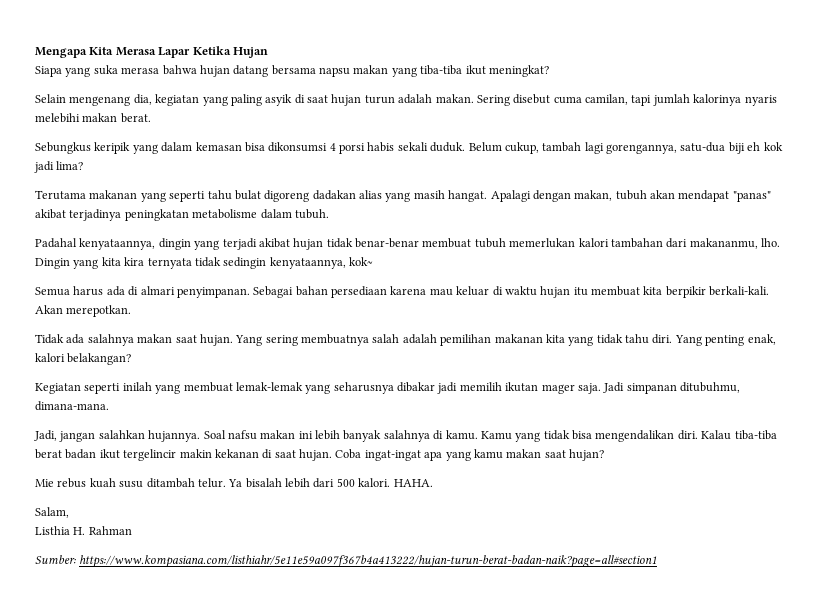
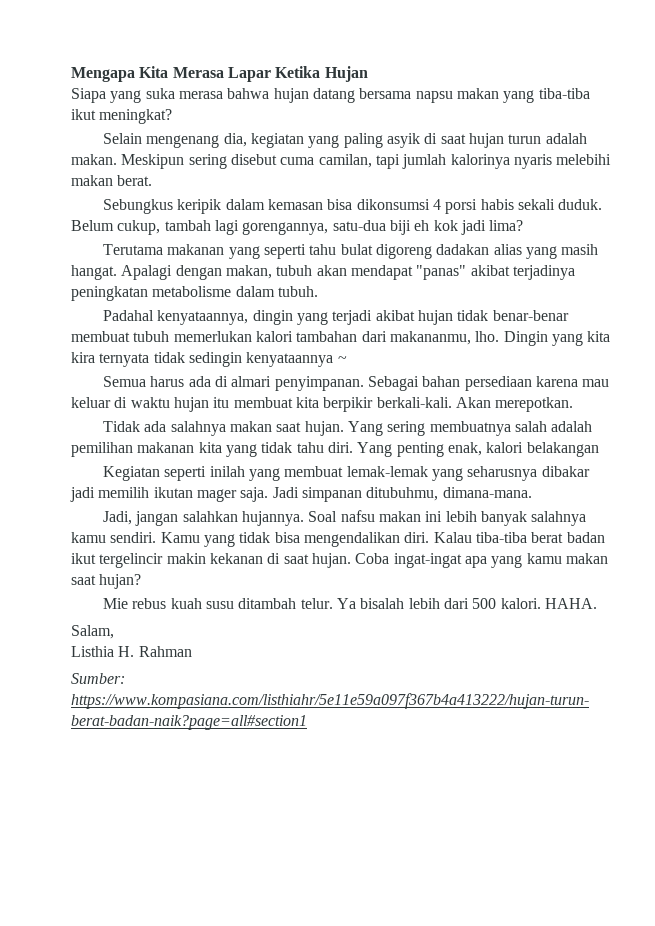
- Sering disebut cuma camilan, tapi jumlah kalorinya nyaris melebihi makan berat.
+ Meskipun sering disebut cuma camilan, tapi jumlah kalorinya nyaris melebihi makan berat.
- Sebungkus keripik yang dalam kemasan bisa dikonsumsi 4 porsi habis sekali duduk.
+ Sebungkus keripik dalam kemasan bisa dikonsumsi 4 porsi habis sekali duduk.
- Dingin yang kita kira ternyata tidak sedingin kenyataannya, kok~
+ Dingin yang kita kira ternyata tidak sedingin kenyataannya ~
- Yang penting enak, kalori belakangan?
+ Yang penting enak, kalori belakangan
- Soal nafsu makan ini lebih banyak salahnya di kamu.
+ Soal nafsu makan ini lebih banyak salahnya kamu sendiri.

